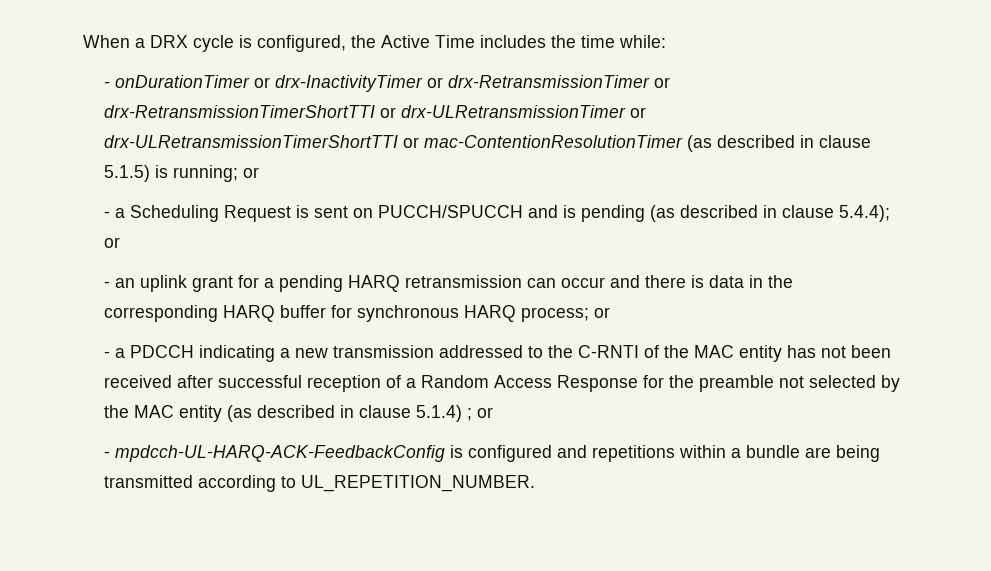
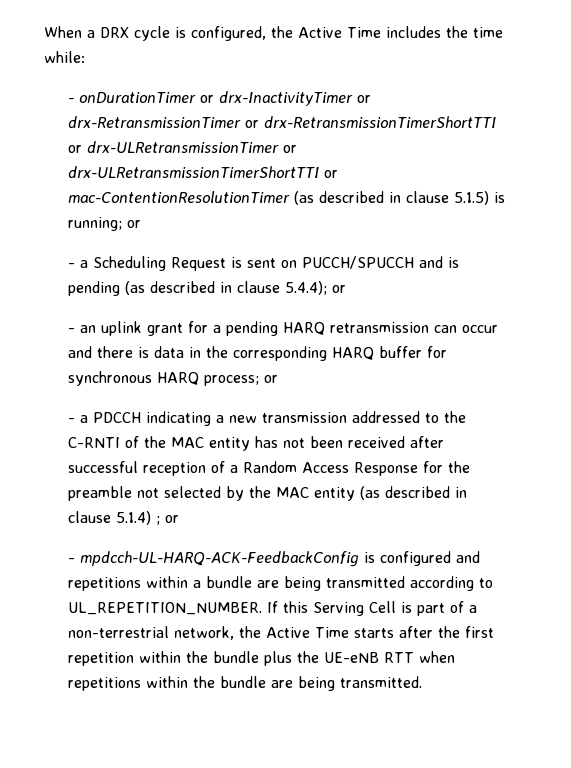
+ If this Serving Cell is part of a non-terrestrial network, the Active Time starts after the first repetition within the bundle plus the UE-eNB RTT when repetitions within the bundle are being transmitted.

